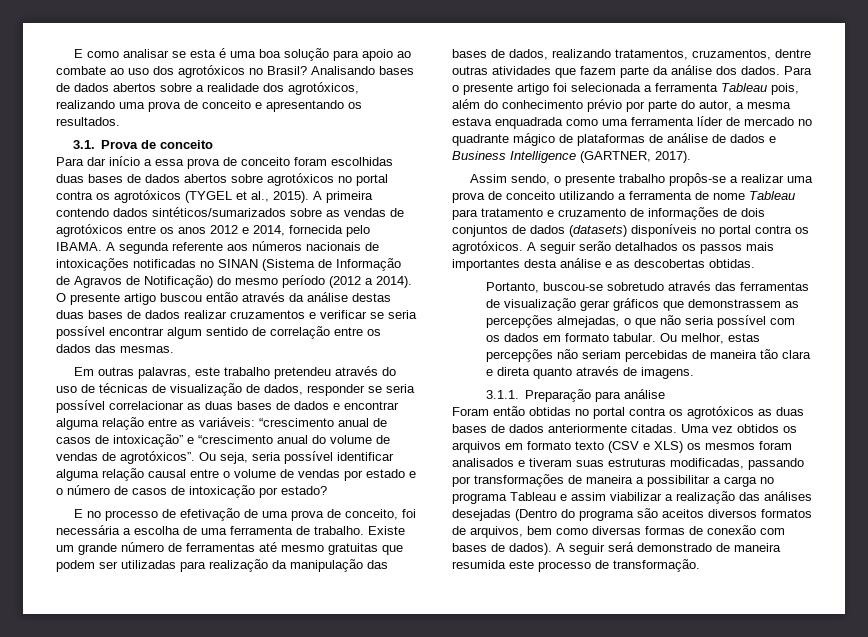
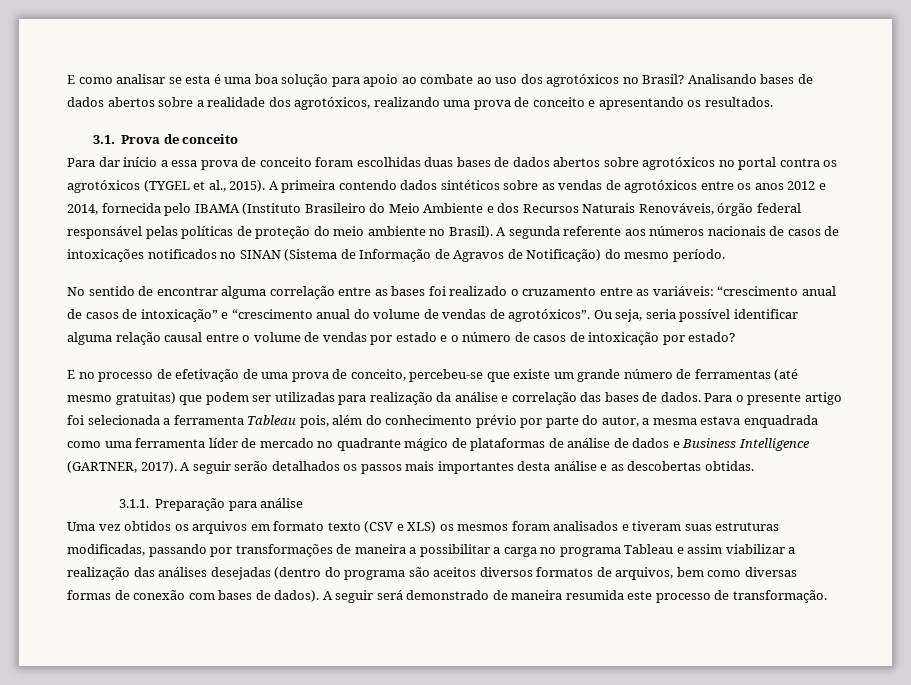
- A primeira contendo dados sintéticos/sumarizados sobre as vendas de agrotóxicos entre os anos 2012 e 2014, fornecida pelo IBAMA.
+ A primeira contendo dados sintéticos sobre as vendas de agrotóxicos entre os anos 2012 e 2014, fornecida pelo IBAMA (Instituto Brasileiro do Meio Ambiente e dos Recursos Naturais Renováveis, órgão federal responsável pelas políticas de proteção do meio ambiente no Brasil).
- A segunda referente aos números nacionais de intoxicações notificadas no SINAN (Sistema de Informação de Agravos de Notificação) do mesmo período (2012 a 2014). O presente artigo buscou então através da análise destas duas bases de dados realizar cruzamentos e verificar se seria possível encontrar algum sentido de correlação entre os dados das mesmas.
- Em outras palavras, este trabalho pretendeu através do uso de técnicas de visualização de dados, responder se seria possível correlacionar as duas bases de dados e encontrar alguma relação entre as variáveis: “crescimento anual de casos de intoxicação” e “crescimento anual do volume de vendas de agrotóxicos”.
+ A segunda referente aos números nacionais de casos de intoxicações notificados no SINAN (Sistema de Informação de Agravos de Notificação) do mesmo período.
+ No sentido de encontrar alguma correlação entre as bases foi realizado o cruzamento entre as variáveis: “crescimento anual de casos de intoxicação” e “crescimento anual do volume de vendas de agrotóxicos”.
- E no processo de efetivação de uma prova de conceito, foi necessária a escolha de uma ferramenta de trabalho. Existe um grande número de ferramentas até mesmo gratuitas que podem ser utilizadas para realização da manipulação das bases de dados, realizando tratamentos, cruzamentos, dentre outras atividades que fazem parte da análise dos dados.
+ E no processo de efetivação de uma prova de conceito, percebeu-se que existe um grande número de ferramentas (até mesmo gratuitas) que podem ser utilizadas para realização da análise e correlação das bases de dados.
- Para o presente artigo foi selecionada a ferramenta Tableau pois, além do conhecimento prévio por parte do autor, a mesma estava enquadrada como uma ferramenta líder de mercado no quadrante mágico de plataformas de análise de dados e Business Intelligence (GARTNER, 2017).
- Assim sendo, o presente trabalho propôs-se a realizar uma prova de conceito utilizando a ferramenta de nome Tableau para tratamento e cruzamento de informações de dois conjuntos de dados (datasets) disponíveis no portal contra os agrotóxicos. A seguir serão detalhados os passos mais importantes desta análise e as descobertas obtidas.
+ Para o presente artigo foi selecionada a ferramenta Tableau pois, além do conhecimento prévio por parte do autor, a mesma estava enquadrada como uma ferramenta líder de mercado no quadrante mágico de plataformas de análise de dados e Business Intelligence (GARTNER, 2017). A seguir serão detalhados os passos mais importantes desta análise e as descobertas obtidas.
- Portanto, buscou-se sobretudo através das ferramentas de visualização gerar gráficos que demonstrassem as percepções almejadas, o que não seria possível com os dados em formato tabular. Ou melhor, estas percepções não seriam percebidas de maneira tão clara e direta quanto através de imagens.
  3.1.1. Preparação para análise
- Foram então obtidas no portal contra os agrotóxicos as duas bases de dados anteriormente citadas. Uma vez obtidos os arquivos em formato texto (CSV e XLS) os mesmos foram analisados e tiveram suas estruturas modificadas, passando por transformações de maneira a possibilitar a carga no programa Tableau e assim viabilizar a realização das análises desejadas (Dentro do programa são aceitos diversos formatos de arquivos, bem como diversas formas de conexão com bases de dados).
+ Uma vez obtidos os arquivos em formato texto (CSV e XLS) os mesmos foram analisados e tiveram suas estruturas modificadas, passando por transformações de maneira a possibilitar a carga no programa Tableau e assim viabilizar a realização das análises desejadas (dentro do programa são aceitos diversos formatos de arquivos, bem como diversas formas de conexão com bases de dados).

